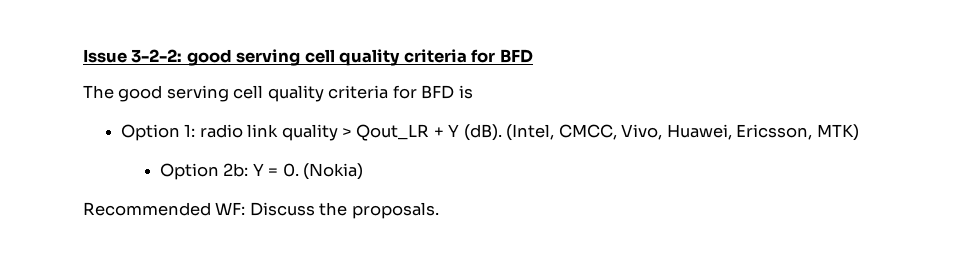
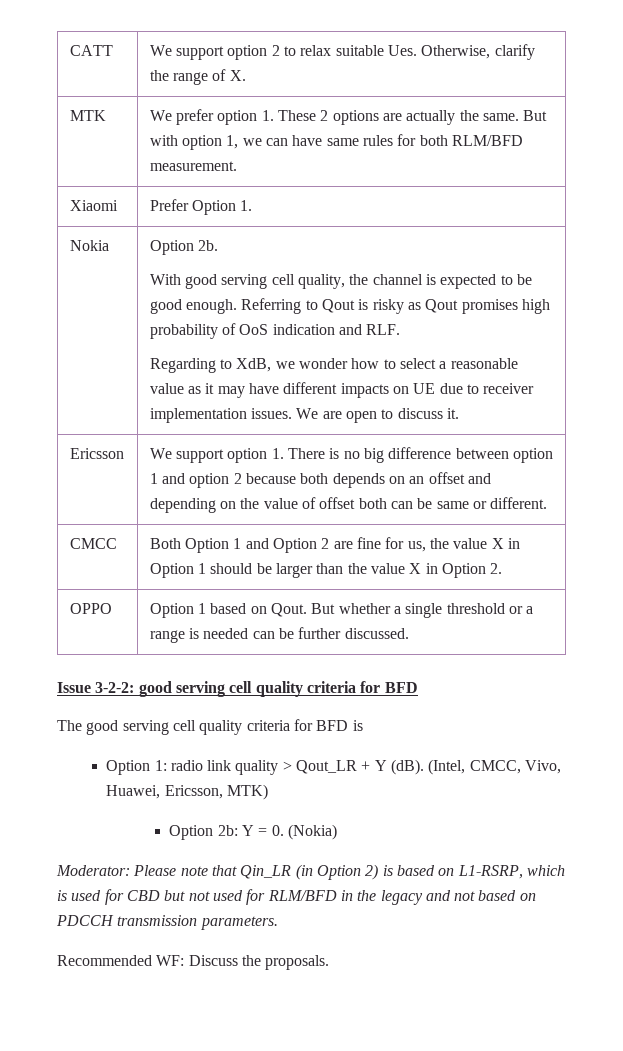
+ CATT | We support option 2 to relax suitable Ues. Otherwise, clarify the range of X.
+ MTK | We prefer option 1. These 2 options are actually the same. But with option 1, we can have same rules for both RLM/BFD measurement.
+ Xiaomi | Prefer Option 1.
+ Nokia | Option 2b.
+ With good serving cell quality, the channel is expected to be good enough. Referring to Qout is risky as Qout promises high probability of OoS indication and RLF.
+ Regarding to XdB, we wonder how to select a reasonable value as it may have different impacts on UE due to receiver implementation issues. We are open to discuss it.
+ Ericsson | We support option 1. There is no big difference between option 1 and option 2 because both depends on an offset and depending on the value of offset both can be same or different.
+ CMCC | Both Option 1 and Option 2 are fine for us, the value X in Option 1 should be larger than the value X in Option 2.
+ OPPO | Option 1 based on Qout. But whether a single threshold or a range is needed can be further discussed.
+ Moderator: Please note that Qin_LR (in Option 2) is based on L1-RSRP, which is used for CBD but not used for RLM/BFD in the legacy and not based on PDCCH transmission parameters.

